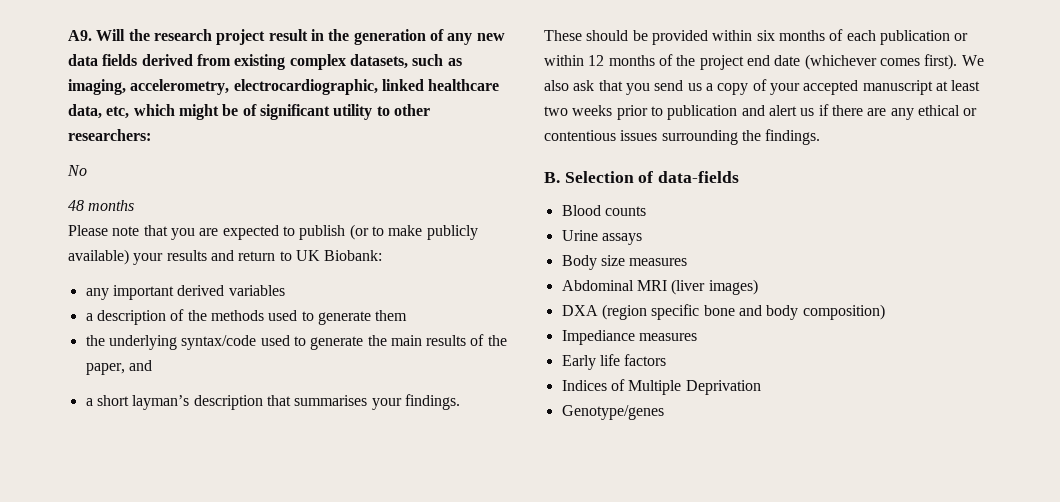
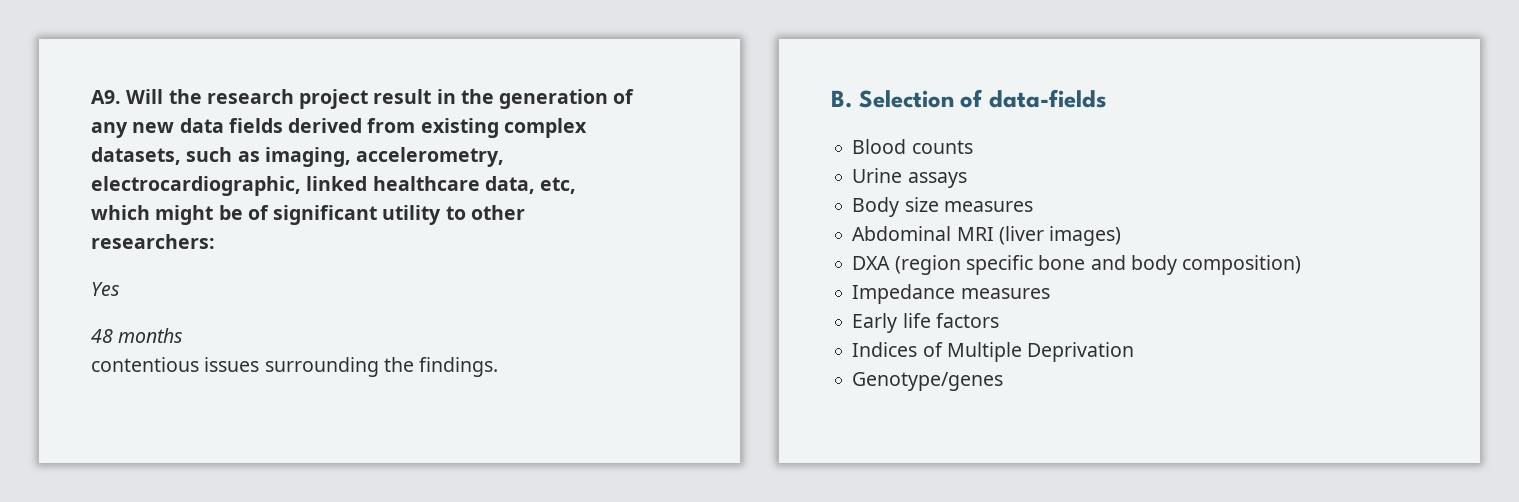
- No
+ Yes
- Please note that you are expected to publish (or to make publicly available) your results and return to UK Biobank:
- any important derived variables
- a description of the methods used to generate them
- the underlying syntax/code used to generate the main results of the paper, and
- a short layman’s description that summarises your findings.
- These should be provided within six months of each publication or within 12 months of the project end date (whichever comes first). We also ask that you send us a copy of your accepted manuscript at least two weeks prior to publication and alert us if there are any ethical or contentious issues surrounding the findings.
+ contentious issues surrounding the findings.
- Impediance measures
+ Impedance measures

